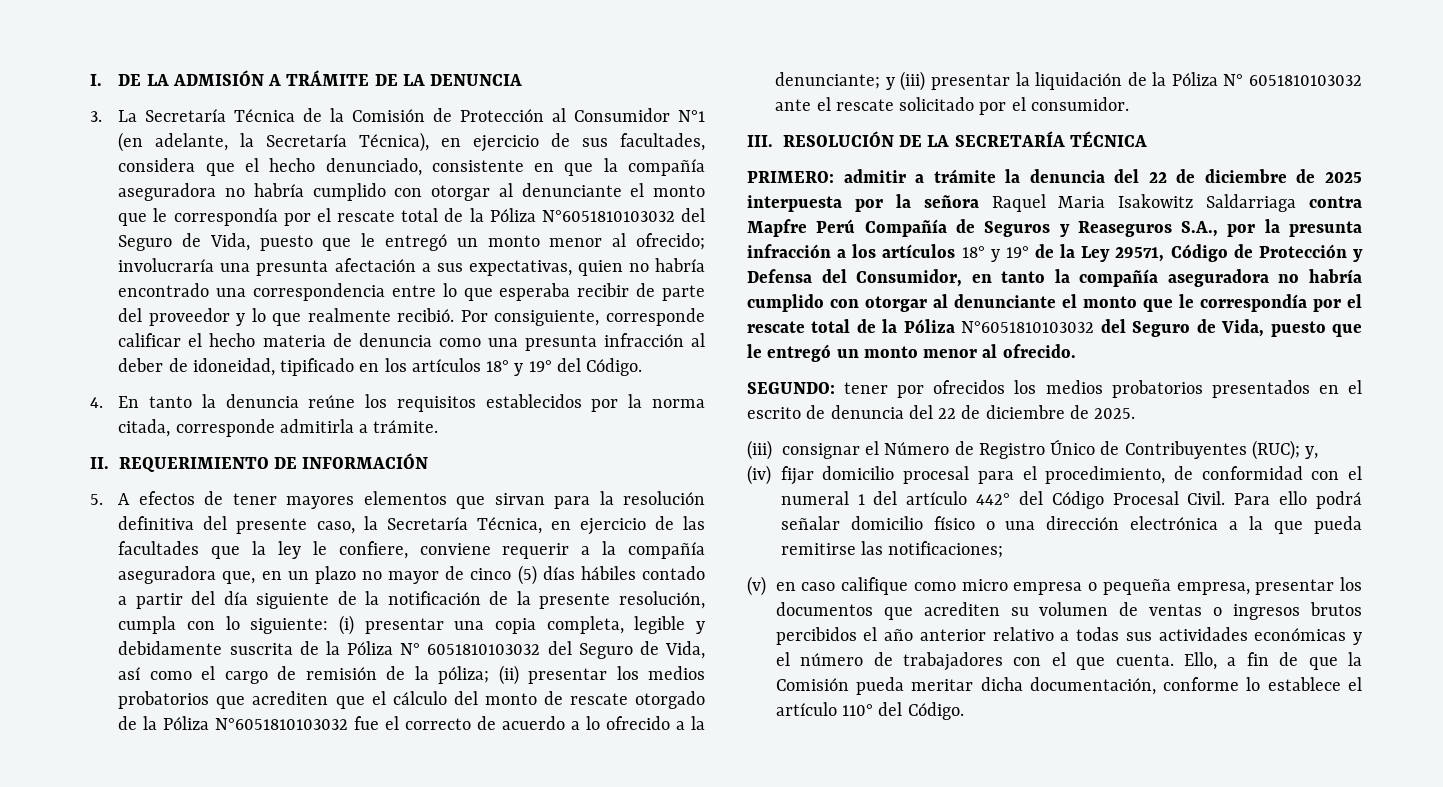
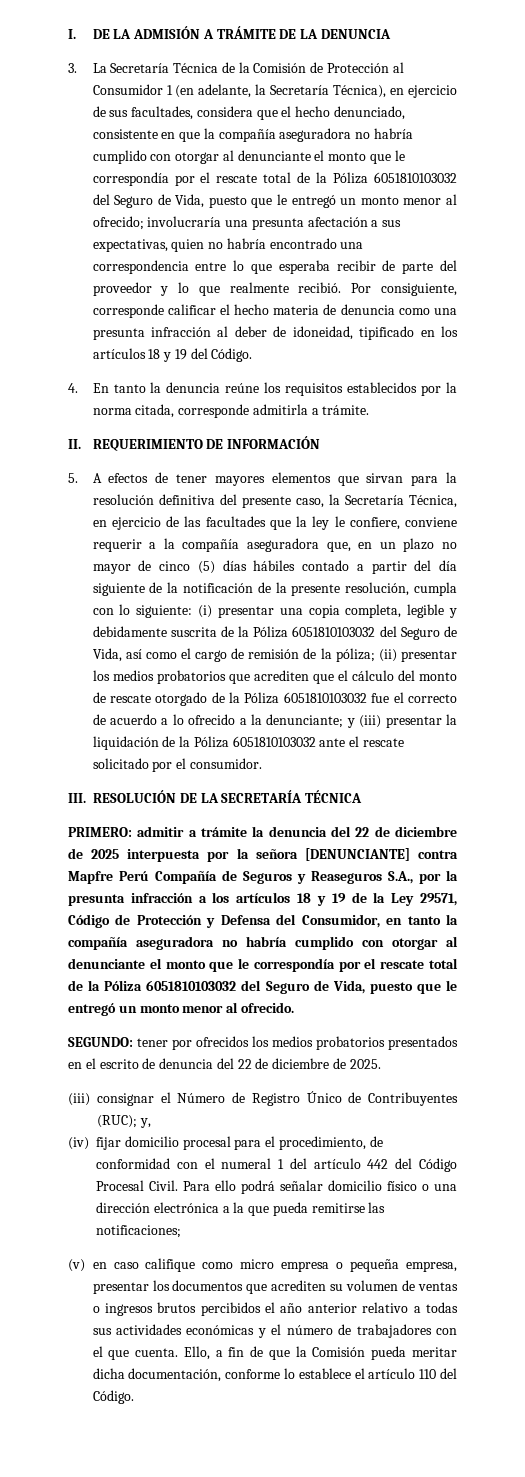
- 3. La Secretaría Técnica de la Comisión de Protección al Consumidor N°1 (en adelante, la Secretaría Técnica), en ejercicio de sus facultades, considera que el hecho denunciado, consistente en que la compañía aseguradora no habría cumplido con otorgar al denunciante el monto que le correspondía por el rescate total de la Póliza N°6051810103032 del Seguro de Vida, puesto que le entregó un monto menor al ofrecido;
+ 3. La Secretaría Técnica de la Comisión de Protección al Consumidor 1 (en adelante, la Secretaría Técnica), en ejercicio de sus facultades, considera que el hecho denunciado, consistente en que la compañía aseguradora no habría cumplido con otorgar al denunciante el monto que le correspondía por el rescate total de la Póliza 6051810103032 del Seguro de Vida, puesto que le entregó un monto menor al ofrecido;
- Por consiguiente, corresponde calificar el hecho materia de denuncia como una presunta infracción al deber de idoneidad, tipificado en los artículos 18° y 19° del Código.
+ Por consiguiente, corresponde calificar el hecho materia de denuncia como una presunta infracción al deber de idoneidad, tipificado en los artículos 18 y 19 del Código.
- (i) presentar una copia completa, legible y debidamente suscrita de la Póliza N° 6051810103032 del Seguro de Vida, así como el cargo de remisión de la póliza;
+ (i) presentar una copia completa, legible y debidamente suscrita de la Póliza 6051810103032 del Seguro de Vida, así como el cargo de remisión de la póliza;
- (ii) presentar los medios probatorios que acrediten que el cálculo del monto de rescate otorgado de la Póliza N°6051810103032 fue el correcto de acuerdo a lo ofrecido a la denunciante;
+ (ii) presentar los medios probatorios que acrediten que el cálculo del monto de rescate otorgado de la Póliza 6051810103032 fue el correcto de acuerdo a lo ofrecido a la denunciante;
- y (iii) presentar la liquidación de la Póliza N° 6051810103032 ante el rescate solicitado por el consumidor.
+ y (iii) presentar la liquidación de la Póliza 6051810103032 ante el rescate solicitado por el consumidor.
- admitir a trámite la denuncia del 22 de diciembre de 2025 interpuesta por la señora Raquel Maria Isakowitz Saldarriaga contra Mapfre Perú Compañía de Seguros y Reaseguros S.A., por la presunta infracción a los artículos 18° y 19° de la Ley 29571, Código de Protección y Defensa del Consumidor, en tanto la compañía aseguradora no habría cumplido con otorgar al denunciante el monto que le correspondía por el rescate total de la Póliza N°6051810103032 del Seguro de Vida, puesto que le entregó un monto menor al ofrecido.
+ admitir a trámite la denuncia del 22 de diciembre de 2025 interpuesta por la señora [DENUNCIANTE] contra Mapfre Perú Compañía de Seguros y Reaseguros S.A., por la presunta infracción a los artículos 18 y 19 de la Ley 29571, Código de Protección y Defensa del Consumidor, en tanto la compañía aseguradora no habría cumplido con otorgar al denunciante el monto que le correspondía por el rescate total de la Póliza 6051810103032 del Seguro de Vida, puesto que le entregó un monto menor al ofrecido.
- (iv) fijar domicilio procesal para el procedimiento, de conformidad con el numeral 1 del artículo 442° del Código Procesal Civil.
+ (iv) fijar domicilio procesal para el procedimiento, de conformidad con el numeral 1 del artículo 442 del Código Procesal Civil.
- Ello, a fin de que la Comisión pueda meritar dicha documentación, conforme lo establece el artículo 110° del Código.
+ Ello, a fin de que la Comisión pueda meritar dicha documentación, conforme lo establece el artículo 110 del Código.

